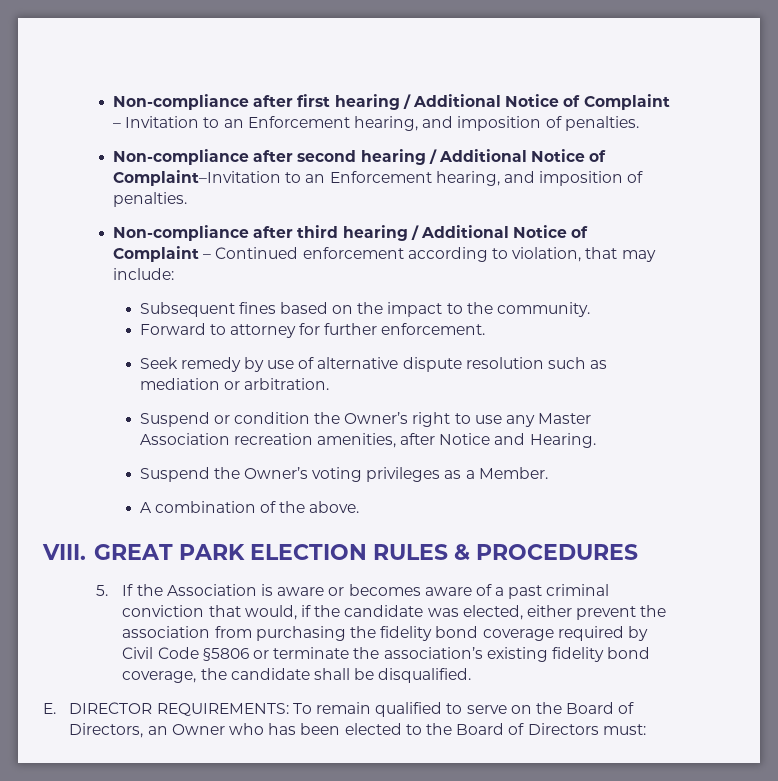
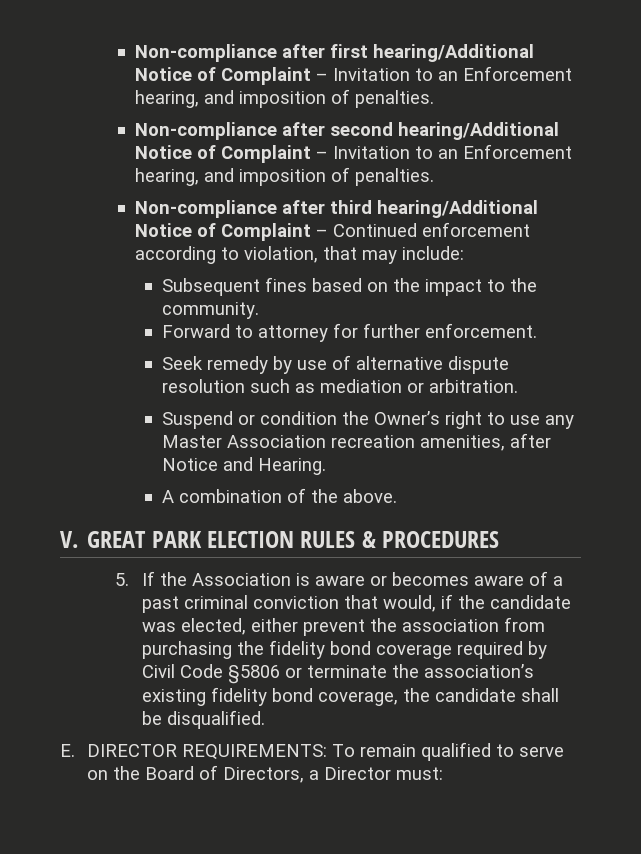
- Non-compliance after first hearing / Additional Notice of Complaint – Invitation to an Enforcement hearing, and imposition of penalties.
+ Non-compliance after first hearing/Additional Notice of Complaint – Invitation to an Enforcement hearing, and imposition of penalties.
- Non-compliance after second hearing / Additional Notice of Complaint–Invitation to an Enforcement hearing, and imposition of penalties.
+ Non-compliance after second hearing/Additional Notice of Complaint – Invitation to an Enforcement hearing, and imposition of penalties.
- Non-compliance after third hearing / Additional Notice of Complaint – Continued enforcement according to violation, that may include:
+ Non-compliance after third hearing/Additional Notice of Complaint – Continued enforcement according to violation, that may include:
- Suspend the Owner’s voting privileges as a Member.
- VIII. GREAT PARK ELECTION RULES & PROCEDURES
+ V. GREAT PARK ELECTION RULES & PROCEDURES
- E. DIRECTOR REQUIREMENTS: To remain qualified to serve on the Board of Directors, an Owner who has been elected to the Board of Directors must:
+ E. DIRECTOR REQUIREMENTS: To remain qualified to serve on the Board of Directors, a Director must:

